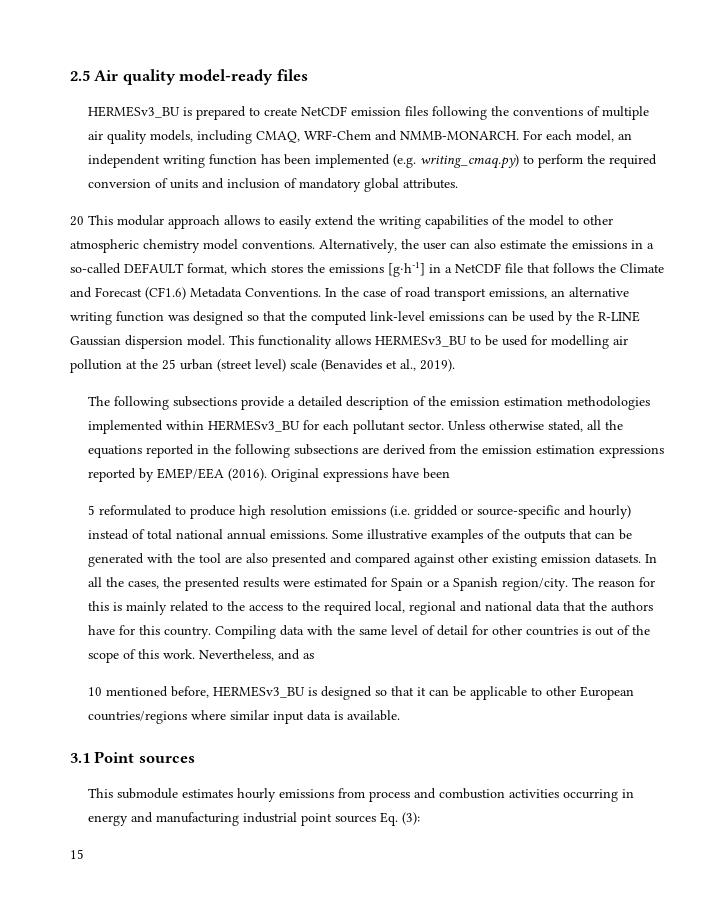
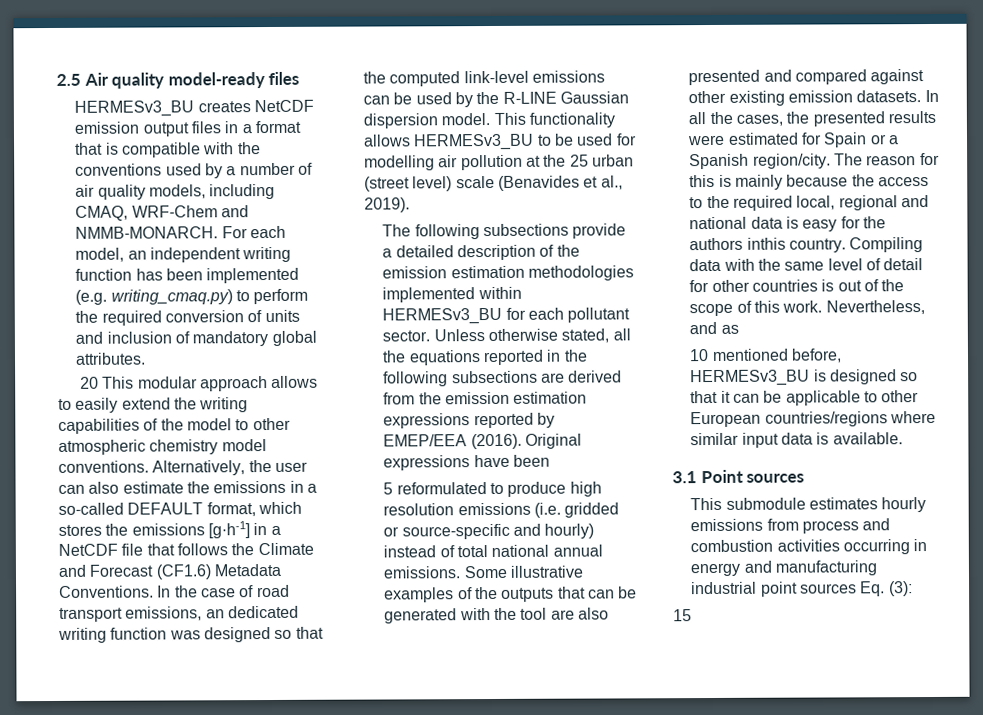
- HERMESv3_BU is prepared to create NetCDF emission files following the conventions of multiple air quality models, including CMAQ, WRF-Chem and NMMB-MONARCH.
+ HERMESv3_BU creates NetCDF emission output files in a format that is compatible with the conventions used by a number of air quality models, including CMAQ, WRF-Chem and NMMB-MONARCH.
- In the case of road transport emissions, an alternative writing function was designed so that the computed link-level emissions can be used by the R-LINE Gaussian dispersion model.
+ In the case of road transport emissions, an dedicated writing function was designed so that the computed link-level emissions can be used by the R-LINE Gaussian dispersion model.
- The reason for this is mainly related to the access to the required local, regional and national data that the authors have for this country.
+ The reason for this is mainly because the access to the required local, regional and national data is easy for the authors inthis country.

